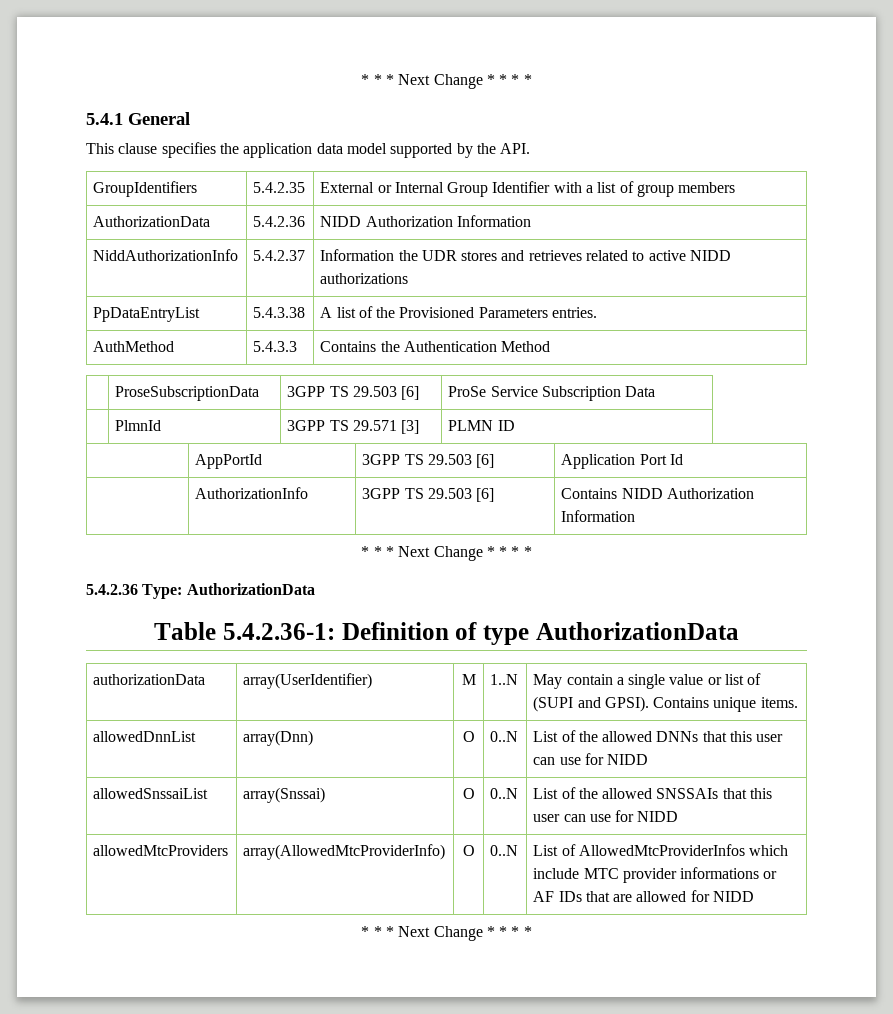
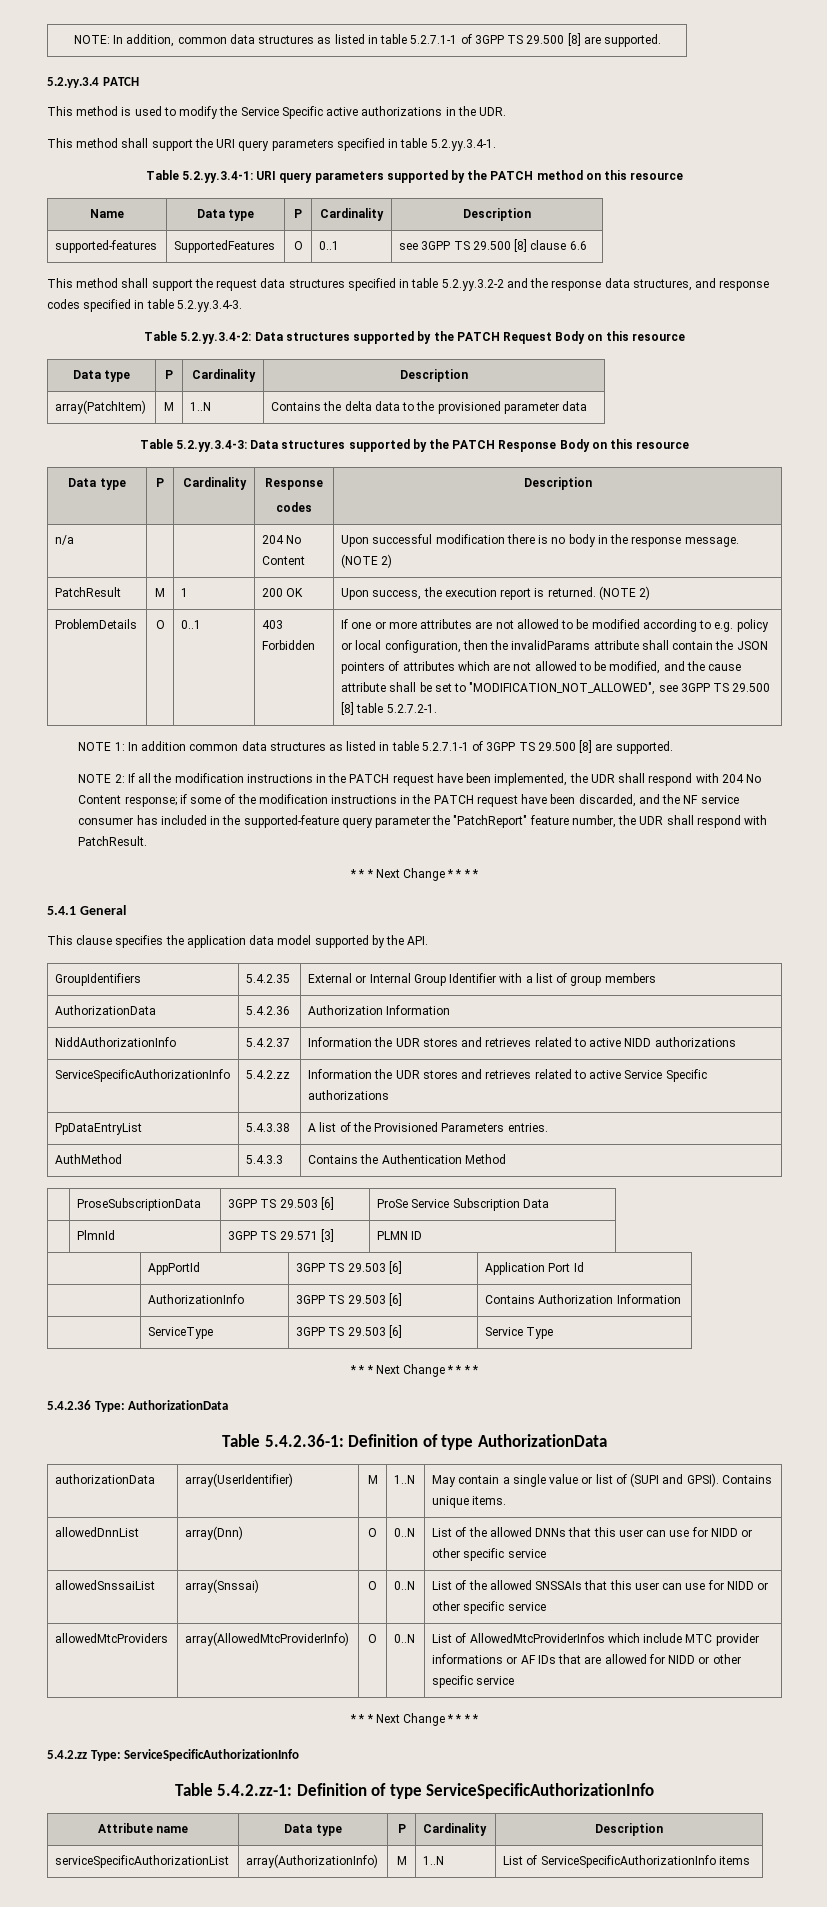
+ NOTE: In addition, common data structures as listed in table 5.2.7.1-1 of 3GPP TS 29.500 [8] are supported.
+ 5.2.yy.3.4 PATCH
+ This method is used to modify the Service Specific active authorizations in the UDR.
+ This method shall support the URI query parameters specified in table 5.2.yy.3.4-1.
+ Table 5.2.yy.3.4-1: URI query parameters supported by the PATCH method on this resource
+ Name | Data type | P | Cardinality | Description
+ supported-features | SupportedFeatures | O | 0..1 | see 3GPP TS 29.500 [8] clause 6.6
+ This method shall support the request data structures specified in table 5.2.yy.3.2-2 and the response data structures, and response codes specified in table 5.2.yy.3.4-3.
+ Table 5.2.yy.3.4-2: Data structures supported by the PATCH Request Body on this resource
+ Data type | P | Cardinality | Description
+ array(PatchItem) | M | 1..N | Contains the delta data to the provisioned parameter data
+ Table 5.2.yy.3.4-3: Data structures supported by the PATCH Response Body on this resource
+ Data type | P | Cardinality | Response
+ codes | Description
+ n/a | | | 204 No Content | Upon successful modification there is no body in the response message. (NOTE 2)
+ PatchResult | M | 1 | 200 OK | Upon success, the execution report is returned. (NOTE 2)
+ ProblemDetails | O | 0..1 | 403 Forbidden | If one or more attributes are not allowed to be modified according to e.g. policy or local configuration, then the invalidParams attribute shall contain the JSON pointers of attributes which are not allowed to be modified, and the cause attribute shall be set to "MODIFICATION_NOT_ALLOWED", see 3GPP TS 29.500 [8] table 5.2.7.2-1.
+ NOTE 1: In addition common data structures as listed in table 5.2.7.1-1 of 3GPP TS 29.500 [8] are supported.
+ NOTE 2: If all the modification instructions in the PATCH request have been implemented, the UDR shall respond with 204 No Content response; if some of the modification instructions in the PATCH request have been discarded, and the NF service consumer has included in the supported-feature query parameter the "PatchReport" feature number, the UDR shall respond with PatchResult.
- AuthorizationData | 5.4.2.36 | NIDD Authorization Information
+ AuthorizationData | 5.4.2.36 | Authorization Information
+ ServiceSpecificAuthorizationInfo | 5.4.2.zz | Information the UDR stores and retrieves related to active Service Specific authorizations
- | AuthorizationInfo | 3GPP TS 29.503 [6] | Contains NIDD Authorization Information
+ | AuthorizationInfo | 3GPP TS 29.503 [6] | Contains Authorization Information
+ | ServiceType | 3GPP TS 29.503 [6] | Service Type
- allowedDnnList | array(Dnn) | O | 0..N | List of the allowed DNNs that this user can use for NIDD
+ allowedDnnList | array(Dnn) | O | 0..N | List of the allowed DNNs that this user can use for NIDD or other specific service
- allowedSnssaiList | array(Snssai) | O | 0..N | List of the allowed SNSSAIs that this user can use for NIDD
+ allowedSnssaiList | array(Snssai) | O | 0..N | List of the allowed SNSSAIs that this user can use for NIDD or other specific service
- allowedMtcProviders | array(AllowedMtcProviderInfo) | O | 0..N | List of AllowedMtcProviderInfos which include MTC provider informations or AF IDs that are allowed for NIDD
+ allowedMtcProviders | array(AllowedMtcProviderInfo) | O | 0..N | List of AllowedMtcProviderInfos which include MTC provider informations or AF IDs that are allowed for NIDD or other specific service
  * * * Next Change * * * *
+ 5.4.2.zz Type: ServiceSpecificAuthorizationInfo
+ Table 5.4.2.zz-1: Definition of type ServiceSpecificAuthorizationInfo
+ Attribute name | Data type | P | Cardinality | Description
+ serviceSpecificAuthorizationList | array(AuthorizationInfo) | M | 1..N | List of ServiceSpecificAuthorizationInfo items

